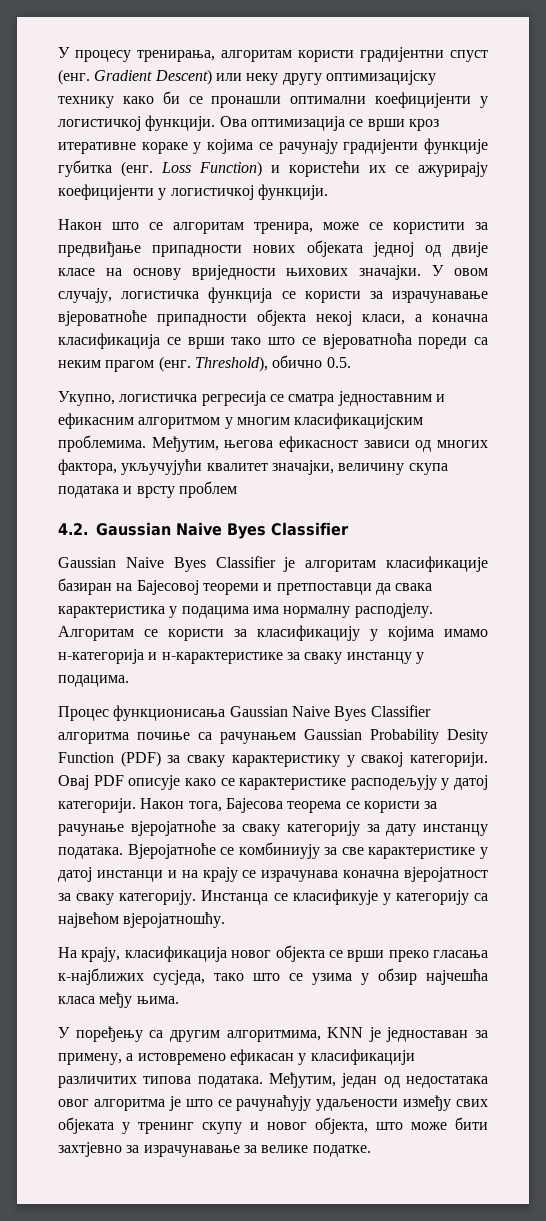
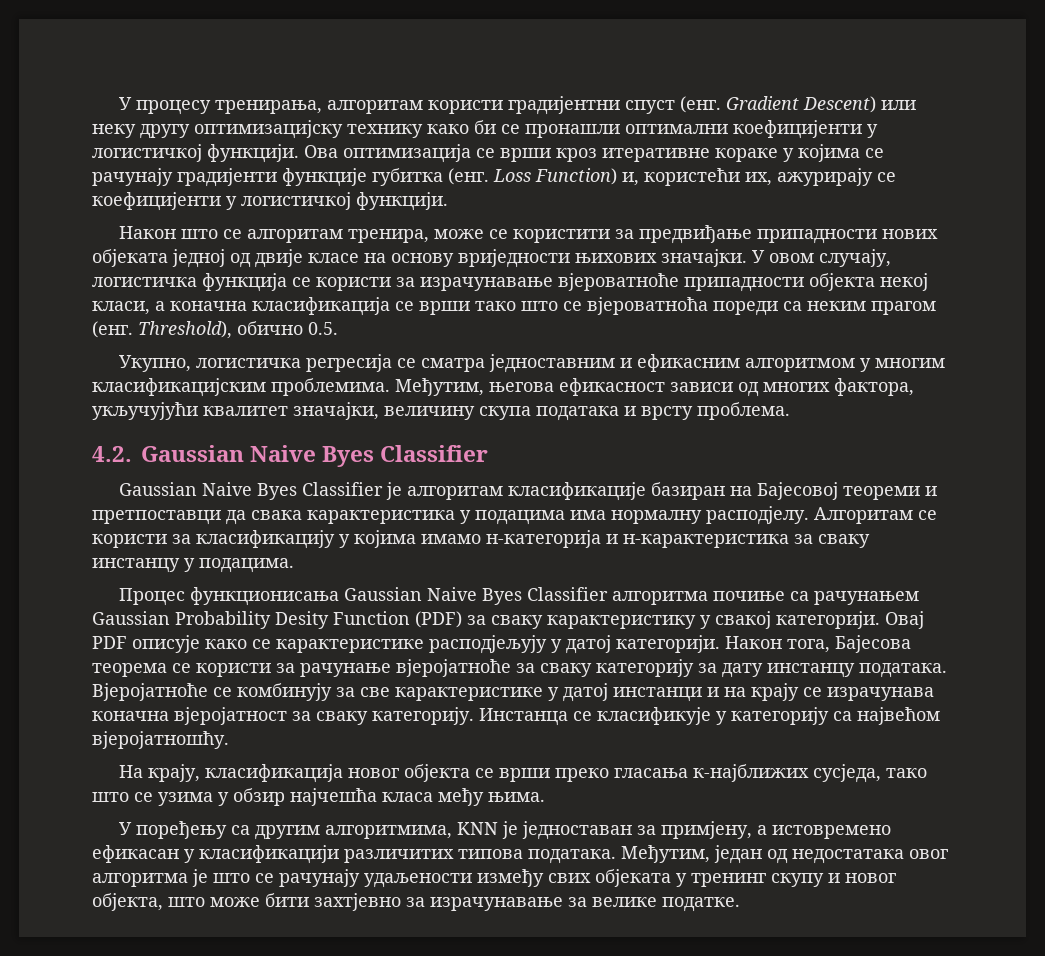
- Loss Function) и користећи их се ажурирају коефицијенти у логистичкој функцији.
+ Loss Function) и, користећи их, ажурирају се коефицијенти у логистичкој функцији.
- Међутим, његова ефикасност зависи од многих фактора, укључујући квалитет значајки, величину скупа података и врсту проблем
+ Међутим, његова ефикасност зависи од многих фактора, укључујући квалитет значајки, величину скупа података и врсту проблема.
- Алгоритам се користи за класификацију у којима имамо н-категорија и н-карактеристике за сваку инстанцу у подацима.
+ Алгоритам се користи за класификацију у којима имамо н-категорија и н-карактеристика за сваку инстанцу у подацима.
- Овај PDF описује како се карактеристике расподељују у датој категорији.
+ Овај PDF описује како се карактеристике расподјељују у датој категорији.
- Вјеројатноће се комбиниују за све карактеристике у датој инстанци и на крају се израчунава коначна вјеројатност за сваку категорију.
+ Вјеројатноће се комбинују за све карактеристике у датој инстанци и на крају се израчунава коначна вјеројатност за сваку категорију.
- У поређењу са другим алгоритмима, KNN је једноставан за примену, а истовремено ефикасан у класификацији различитих типова података.
+ У поређењу са другим алгоритмима, KNN је једноставан за примјену, а истовремено ефикасан у класификацији различитих типова података.
- Међутим, један од недостатака овог алгоритма је што се рачунаћују удаљености између свих објеката у тренинг скупу и новог објекта, што може бити захтјевно за израчунавање за велике податке.
+ Међутим, један од недостатака овог алгоритма је што се рачунају удаљености између свих објеката у тренинг скупу и новог објекта, што може бити захтјевно за израчунавање за велике податке.

